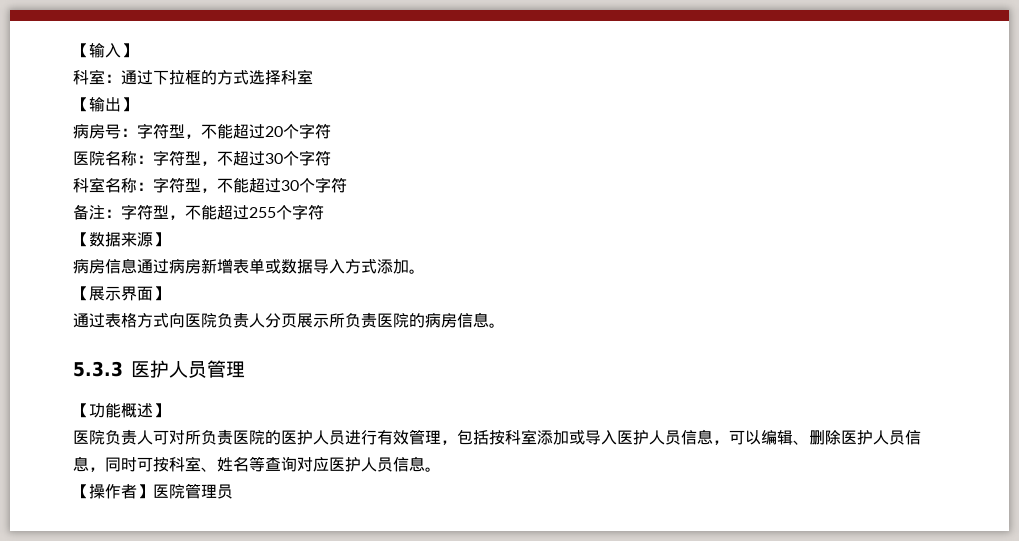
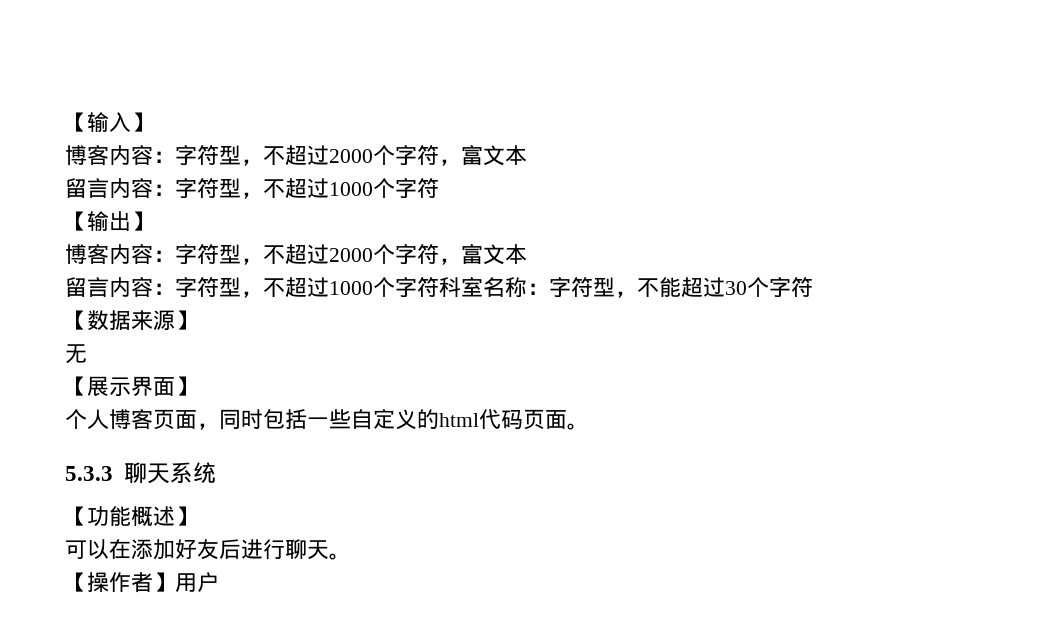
  【输入】
- 科室：通过下拉框的方式选择科室
+ 博客内容：字符型，不超过2000个字符，富文本
+ 留言内容：字符型，不超过1000个字符
  【输出】
- 病房号：字符型，不能超过20个字符
- 医院名称：字符型，不超过30个字符
- 科室名称：字符型，不能超过30个字符
+ 博客内容：字符型，不超过2000个字符，富文本
+ 留言内容：字符型，不超过1000个字符科室名称：字符型，不能超过30个字符
- 备注：字符型，不能超过255个字符
  【数据来源】
- 病房信息通过病房新增表单或数据导入方式添加。
+ 无
  【展示界面】
- 通过表格方式向医院负责人分页展示所负责医院的病房信息。
+ 个人博客页面，同时包括一些自定义的html代码页面。
- 5.3.3医护人员管理
+ 5.3.3聊天系统
- 医院负责人可对所负责医院的医护人员进行有效管理，包括按科室添加或导入医护人员信息，可以编辑、删除医护人员信息，同时可按科室、姓名等查询对应医护人员信息。
+ 可以在添加好友后进行聊天。
- 【操作者】医院管理员
+ 【操作者】用户

